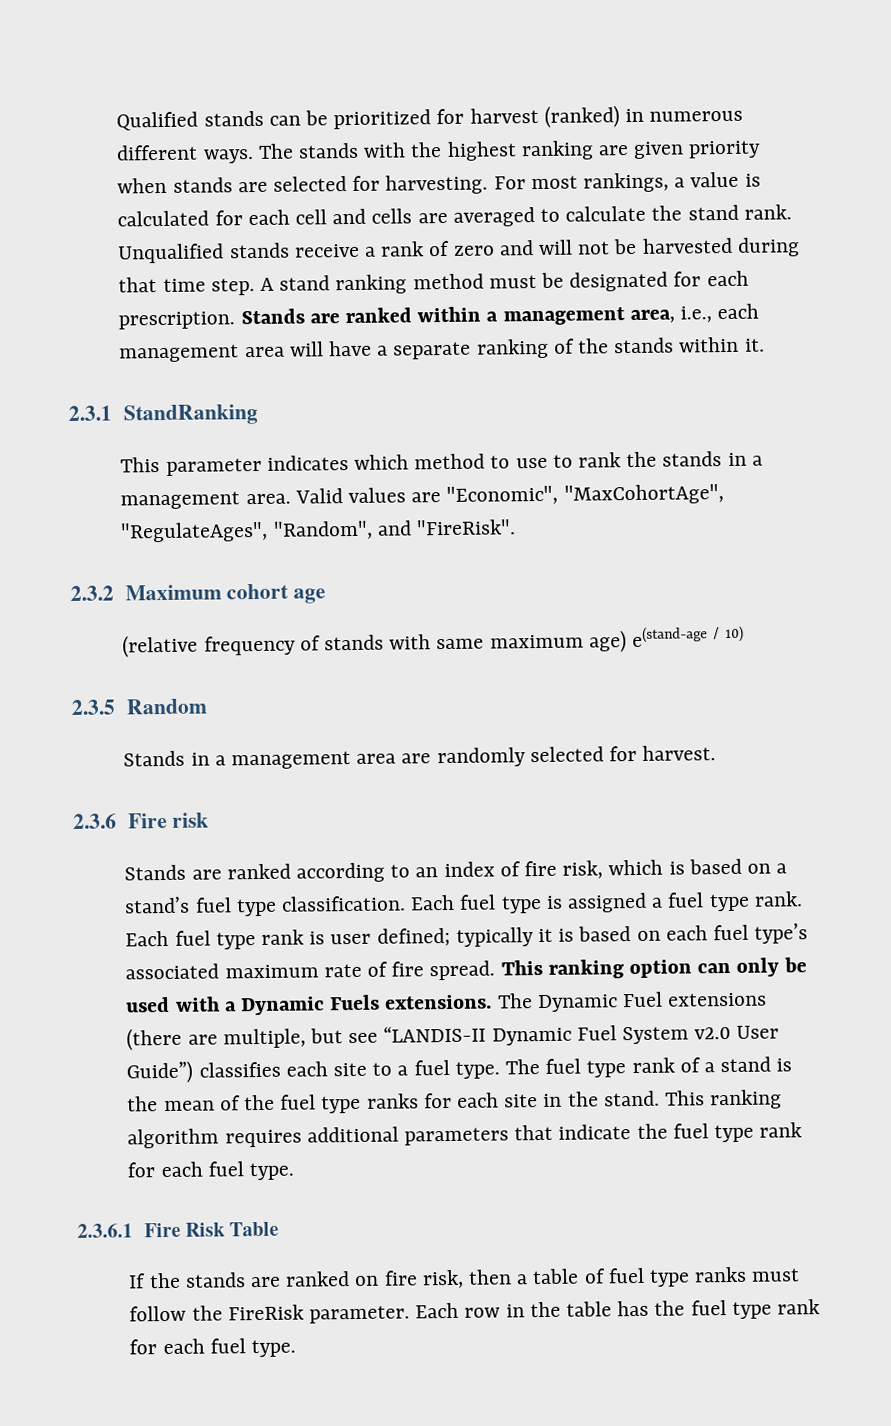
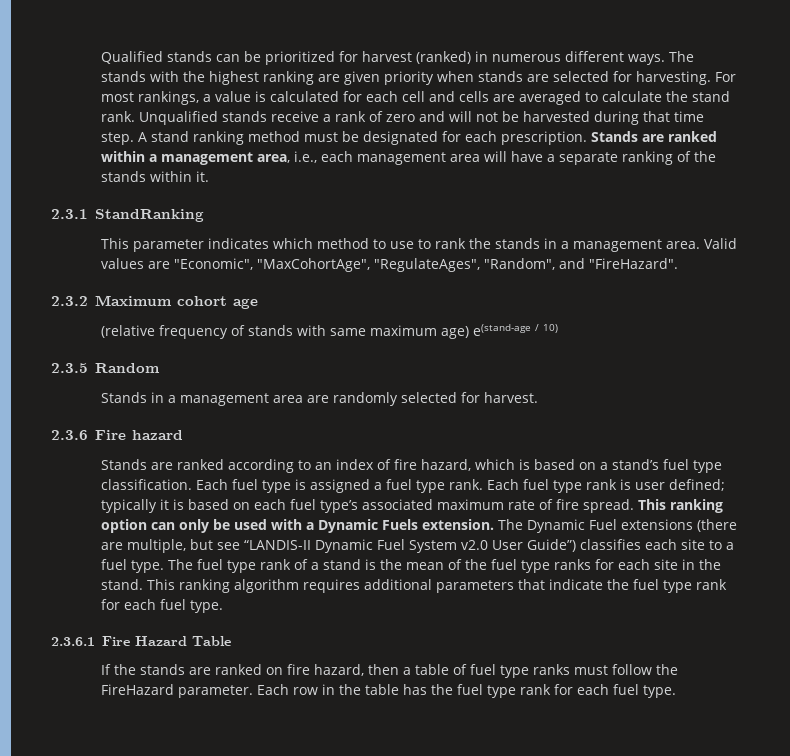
- Valid values are "Economic", "MaxCohortAge", "RegulateAges", "Random", and "FireRisk".
+ Valid values are "Economic", "MaxCohortAge", "RegulateAges", "Random", and "FireHazard".
- 2.3.6 Fire risk
+ 2.3.6 Fire hazard
- Stands are ranked according to an index of fire risk, which is based on a stand’s fuel type classification.
+ Stands are ranked according to an index of fire hazard, which is based on a stand’s fuel type classification.
- This ranking option can only be used with a Dynamic Fuels extensions.
+ This ranking option can only be used with a Dynamic Fuels extension.
- 2.3.6.1 Fire Risk Table
+ 2.3.6.1 Fire Hazard Table
- If the stands are ranked on fire risk, then a table of fuel type ranks must follow the FireRisk parameter.
+ If the stands are ranked on fire hazard, then a table of fuel type ranks must follow the FireHazard parameter.

